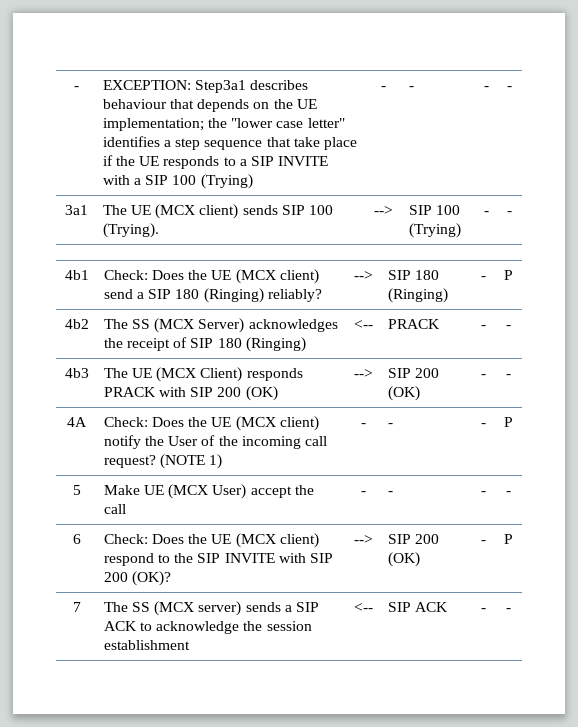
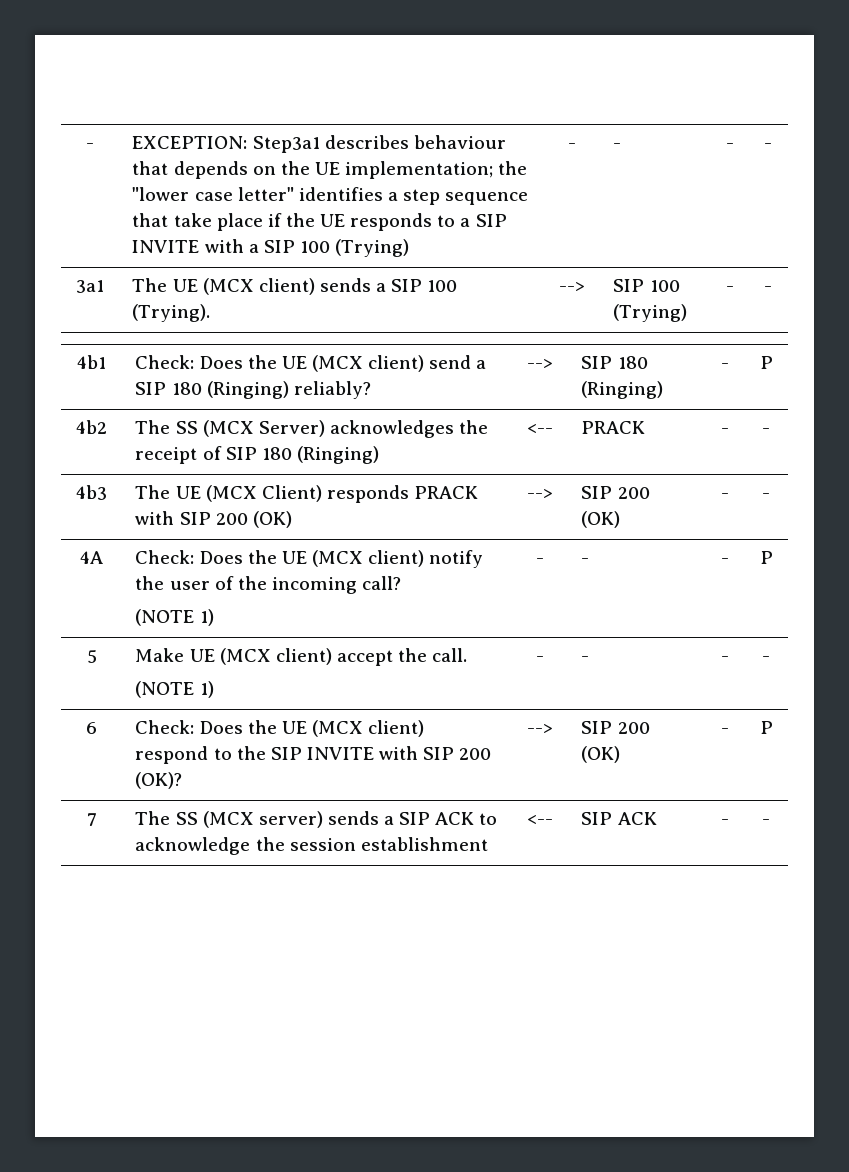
- 3a1 | The UE (MCX client) sends SIP 100 (Trying). | --> | SIP 100 (Trying) | - | -
+ 3a1 | The UE (MCX client) sends a SIP 100 (Trying). | --> | SIP 100 (Trying) | - | -
- 4A | Check: Does the UE (MCX client) notify the User of the incoming call request? (NOTE 1) | - | - | - | P
+ 4A | Check: Does the UE (MCX client) notify the user of the incoming call?
+ (NOTE 1) | - | - | - | P
- 5 | Make UE (MCX User) accept the call | - | - | - | -
+ 5 | Make UE (MCX client) accept the call.
+ (NOTE 1) | - | - | - | -

